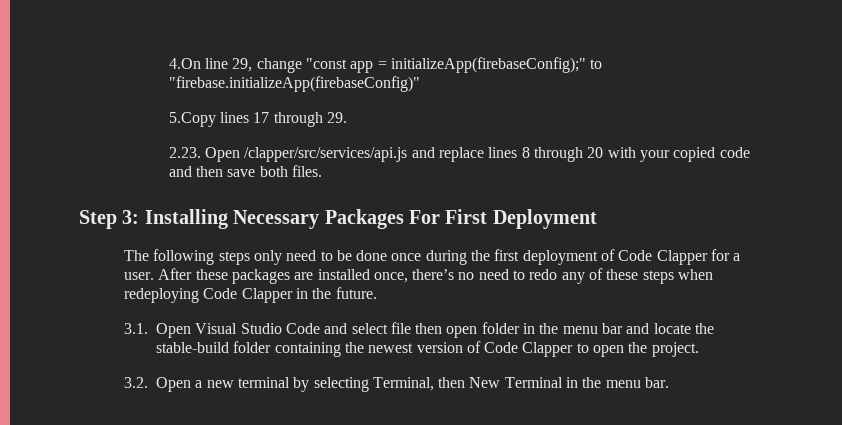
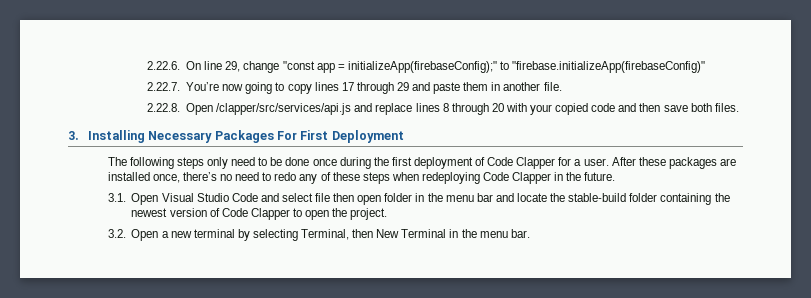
- 4.On line 29, change "const app = initializeApp(firebaseConfig);" to "firebase.initializeApp(firebaseConfig)"
+ 2.22.6. On line 29, change "const app = initializeApp(firebaseConfig);" to "firebase.initializeApp(firebaseConfig)"
- 5.Copy lines 17 through 29.
- 2.23. Open /clapper/src/services/api.js and replace lines 8 through 20 with your copied code and then save both files.
+ 2.22.7. You’re now going to copy lines 17 through 29 and paste them in another file.
+ 2.22.8. Open /clapper/src/services/api.js and replace lines 8 through 20 with your copied code and then save both files.
- Step 3: Installing Necessary Packages For First Deployment
+ 3. Installing Necessary Packages For First Deployment

